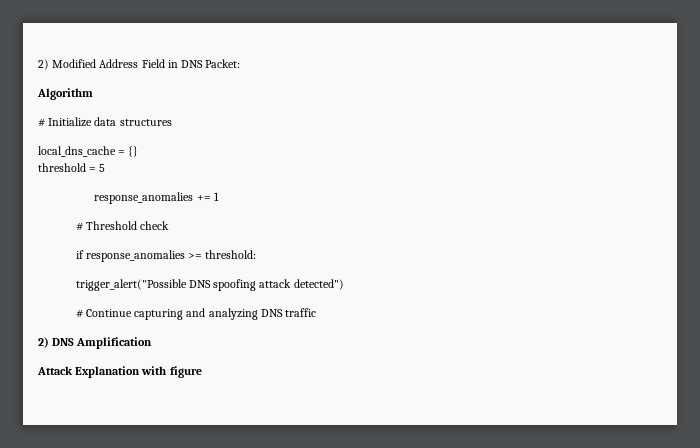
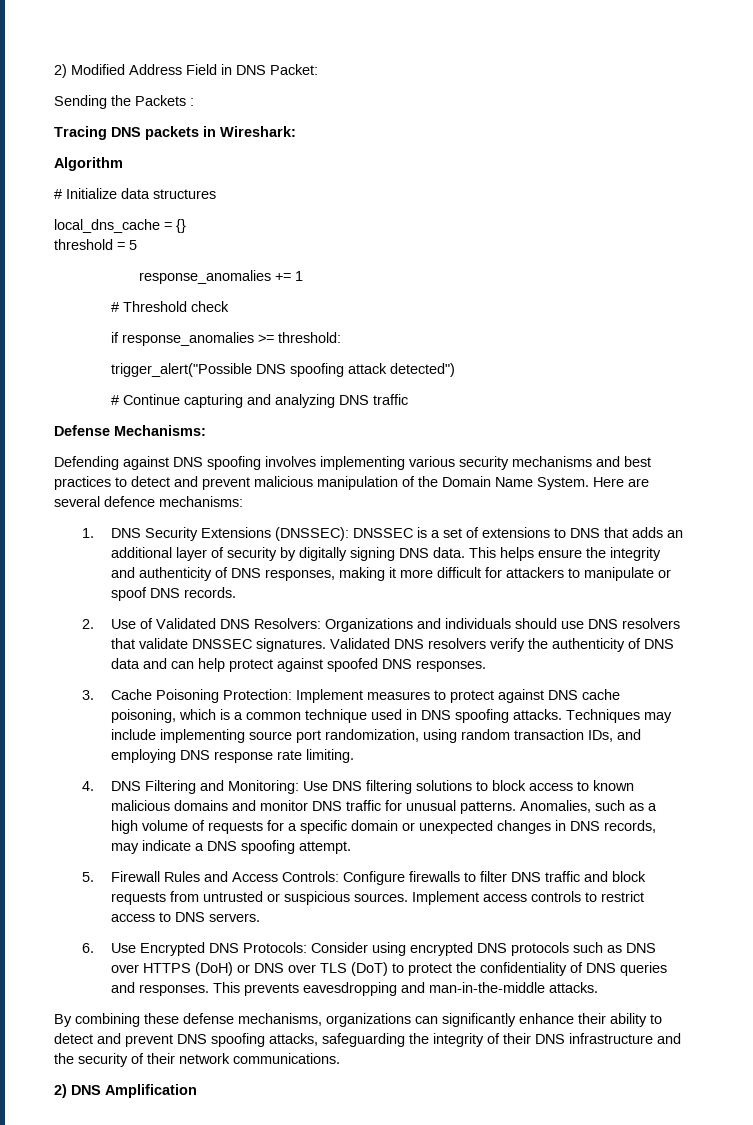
+ Sending the Packets :
+ Tracing DNS packets in Wireshark:
+ Defense Mechanisms:
+ Defending against DNS spoofing involves implementing various security mechanisms and best practices to detect and prevent malicious manipulation of the Domain Name System. Here are several defence mechanisms:
+ 1. DNS Security Extensions (DNSSEC): DNSSEC is a set of extensions to DNS that adds an additional layer of security by digitally signing DNS data. This helps ensure the integrity and authenticity of DNS responses, making it more difficult for attackers to manipulate or spoof DNS records.
+ 2. Use of Validated DNS Resolvers: Organizations and individuals should use DNS resolvers that validate DNSSEC signatures. Validated DNS resolvers verify the authenticity of DNS data and can help protect against spoofed DNS responses.
+ 3. Cache Poisoning Protection: Implement measures to protect against DNS cache poisoning, which is a common technique used in DNS spoofing attacks. Techniques may include implementing source port randomization, using random transaction IDs, and employing DNS response rate limiting.
+ 4. DNS Filtering and Monitoring: Use DNS filtering solutions to block access to known malicious domains and monitor DNS traffic for unusual patterns. Anomalies, such as a high volume of requests for a specific domain or unexpected changes in DNS records, may indicate a DNS spoofing attempt.
+ 5. Firewall Rules and Access Controls: Configure firewalls to filter DNS traffic and block requests from untrusted or suspicious sources. Implement access controls to restrict access to DNS servers.
+ 6. Use Encrypted DNS Protocols: Consider using encrypted DNS protocols such as DNS over HTTPS (DoH) or DNS over TLS (DoT) to protect the confidentiality of DNS queries and responses. This prevents eavesdropping and man-in-the-middle attacks.
+ By combining these defense mechanisms, organizations can significantly enhance their ability to detect and prevent DNS spoofing attacks, safeguarding the integrity of their DNS infrastructure and the security of their network communications.
- Attack Explanation with figure

